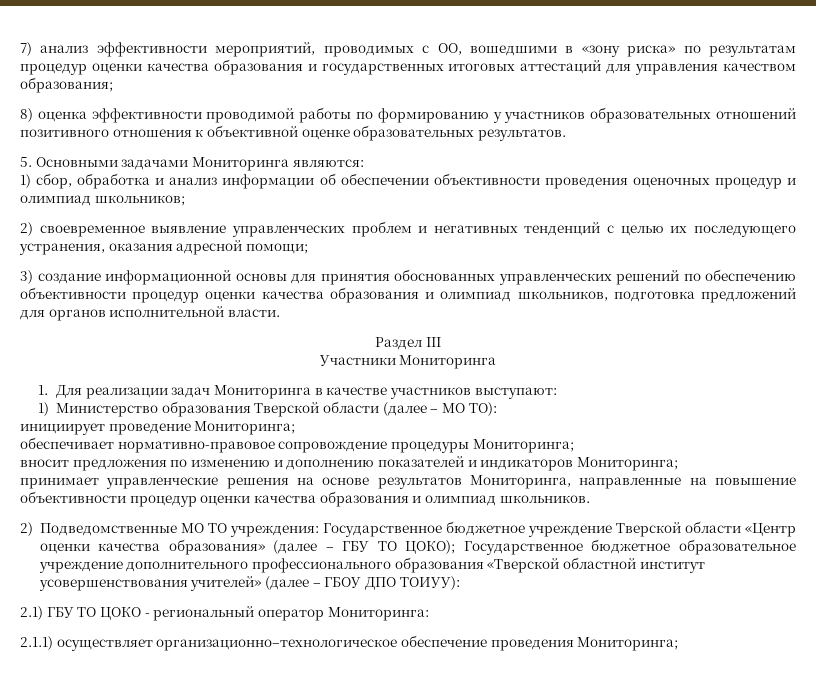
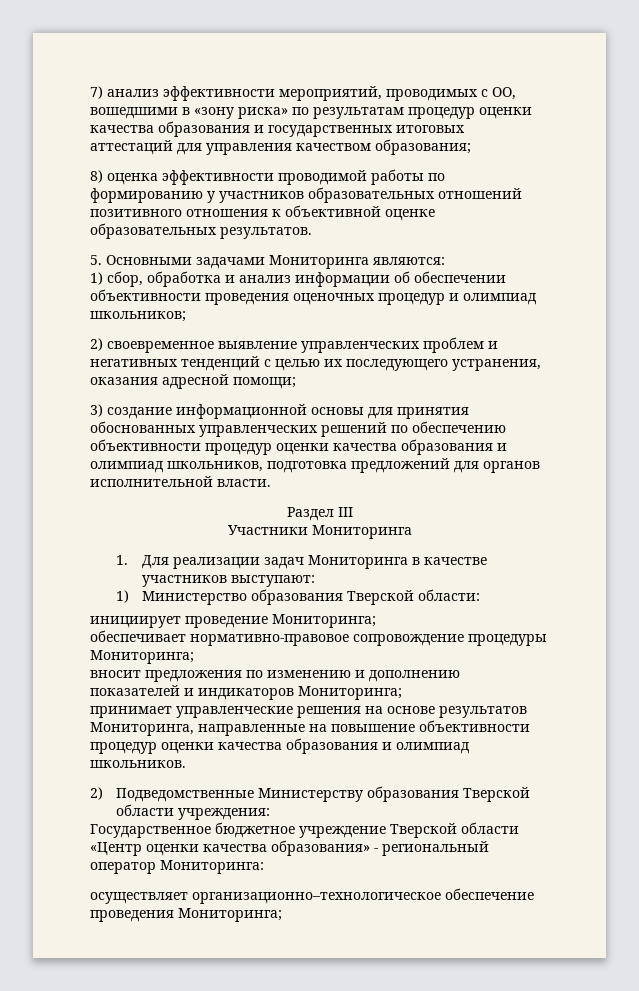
- 1) Министерство образования Тверской области (далее – МО ТО):
+ 1) Министерство образования Тверской области:
- 2) Подведомственные МО ТО учреждения: Государственное бюджетное учреждение Тверской области «Центр оценки качества образования» (далее – ГБУ ТО ЦОКО); Государственное бюджетное образовательное учреждение дополнительного профессионального образования «Тверской областной институт усовершенствования учителей» (далее – ГБОУ ДПО ТОИУУ):
- 2.1) ГБУ ТО ЦОКО - региональный оператор Мониторинга:
+ 2) Подведомственные Министерству образования Тверской области учреждения:
+ Государственное бюджетное учреждение Тверской области «Центр оценки качества образования» - региональный оператор Мониторинга:
- 2.1.1) осуществляет организационно–технологическое обеспечение проведения Мониторинга;
+ осуществляет организационно–технологическое обеспечение проведения Мониторинга;

